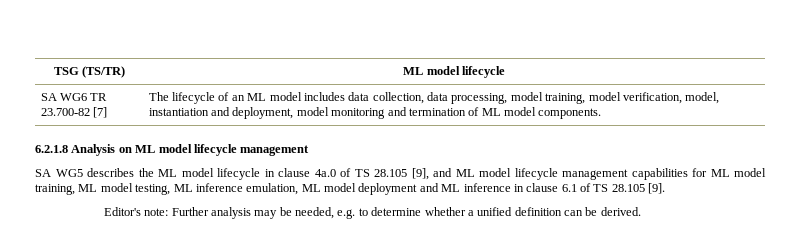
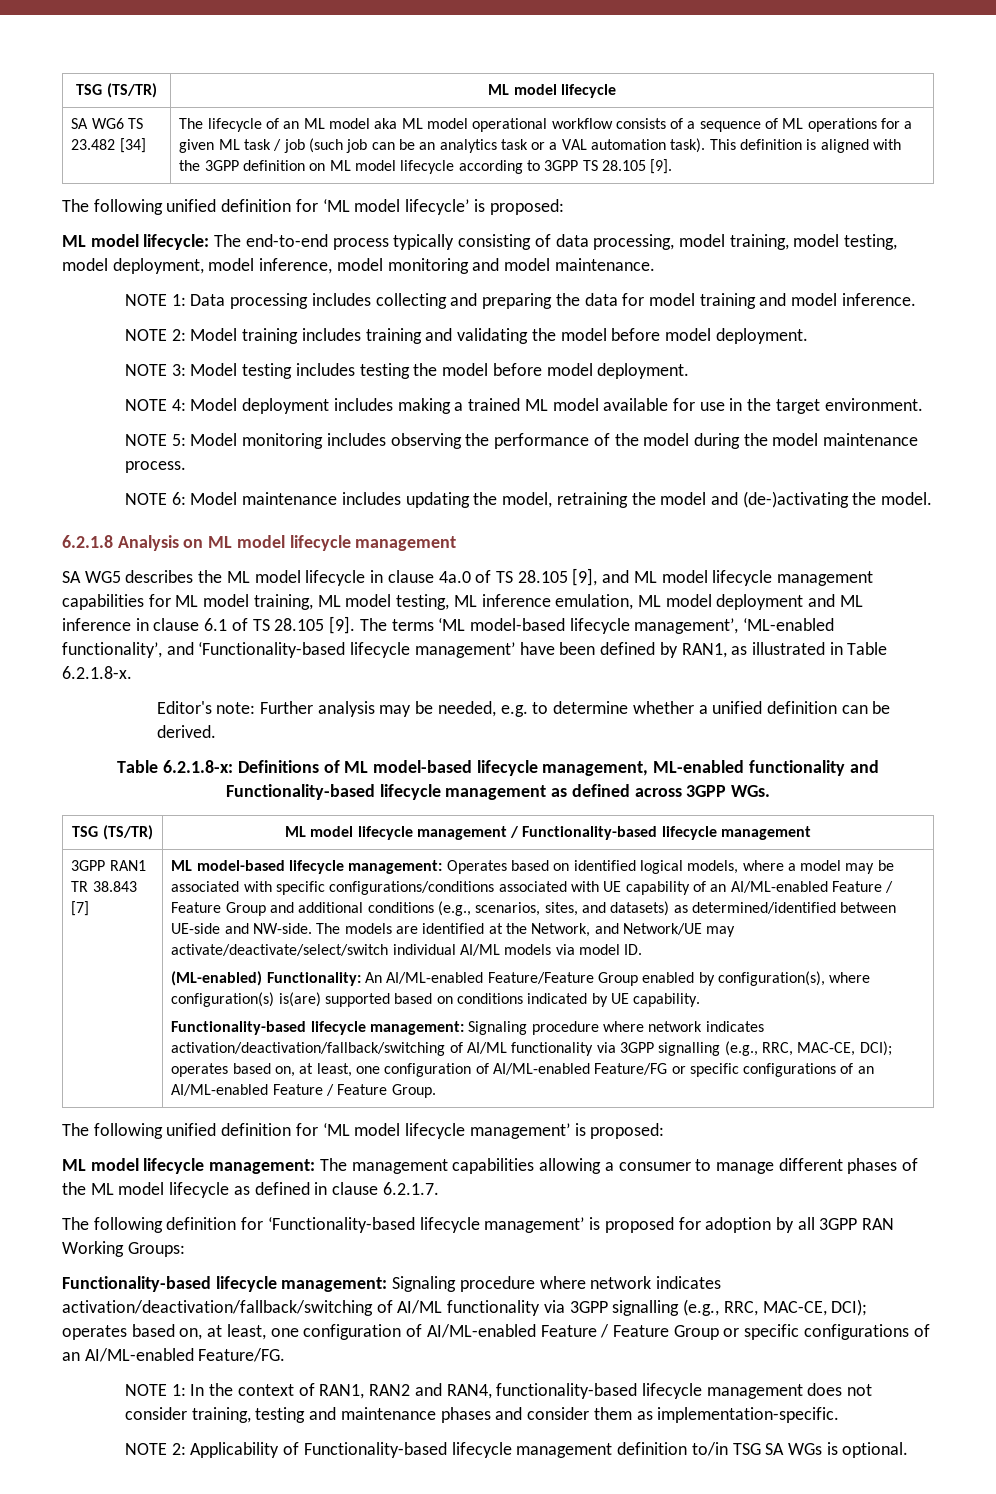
- SA WG6 TR 23.700-82 [7]
+ SA WG6 TS 23.482 [34]
- The lifecycle of an ML model includes data collection, data processing, model training, model verification, model, instantiation and deployment, model monitoring and termination of ML model components.
+ The lifecycle of an ML model aka ML model operational workflow consists of a sequence of ML operations for a given ML task / job (such job can be an analytics task or a VAL automation task). This definition is aligned with the 3GPP definition on ML model lifecycle according to 3GPP TS 28.105 [9].
+ The following unified definition for ‘ML model lifecycle’ is proposed:
+ ML model lifecycle: The end-to-end process typically consisting of data processing, model training, model testing, model deployment, model inference, model monitoring and model maintenance.
+ NOTE 1: Data processing includes collecting and preparing the data for model training and model inference.
+ NOTE 2: Model training includes training and validating the model before model deployment.
+ NOTE 3: Model testing includes testing the model before model deployment.
+ NOTE 4: Model deployment includes making a trained ML model available for use in the target environment.
+ NOTE 5: Model monitoring includes observing the performance of the model during the model maintenance process.
+ NOTE 6: Model maintenance includes updating the model, retraining the model and (de-)activating the model.
+ The terms ‘ML model-based lifecycle management’, ‘ML-enabled functionality’, and ‘Functionality-based lifecycle management’ have been defined by RAN1, as illustrated in Table 6.2.1.8-x.
+ Table 6.2.1.8-x: Definitions of ML model-based lifecycle management, ML-enabled functionality and Functionality-based lifecycle management as defined across 3GPP WGs.
+ TSG (TS/TR) | ML model lifecycle management / Functionality-based lifecycle management
+ 3GPP RAN1 TR 38.843 [7] | ML model-based lifecycle management: Operates based on identified logical models, where a model may be associated with specific configurations/conditions associated with UE capability of an AI/ML-enabled Feature / Feature Group and additional conditions (e.g., scenarios, sites, and datasets) as determined/identified between UE-side and NW-side. The models are identified at the Network, and Network/UE may activate/deactivate/select/switch individual AI/ML models via model ID.
+ (ML-enabled) Functionality: An AI/ML-enabled Feature/Feature Group enabled by configuration(s), where configuration(s) is(are) supported based on conditions indicated by UE capability.
+ Functionality-based lifecycle management: Signaling procedure where network indicates activation/deactivation/fallback/switching of AI/ML functionality via 3GPP signalling (e.g., RRC, MAC-CE, DCI); operates based on, at least, one configuration of AI/ML-enabled Feature/FG or specific configurations of an AI/ML-enabled Feature / Feature Group.
+ The following unified definition for ‘ML model lifecycle management’ is proposed:
+ ML model lifecycle management: The management capabilities allowing a consumer to manage different phases of the ML model lifecycle as defined in clause 6.2.1.7.
+ The following definition for ‘Functionality-based lifecycle management’ is proposed for adoption by all 3GPP RAN Working Groups:
+ Functionality-based lifecycle management: Signaling procedure where network indicates activation/deactivation/fallback/switching of AI/ML functionality via 3GPP signalling (e.g., RRC, MAC-CE, DCI); operates based on, at least, one configuration of AI/ML-enabled Feature / Feature Group or specific configurations of an AI/ML-enabled Feature/FG.
+ NOTE 1: In the context of RAN1, RAN2 and RAN4, functionality-based lifecycle management does not consider training, testing and maintenance phases and consider them as implementation-specific.
+ NOTE 2: Applicability of Functionality-based lifecycle management definition to/in TSG SA WGs is optional.

